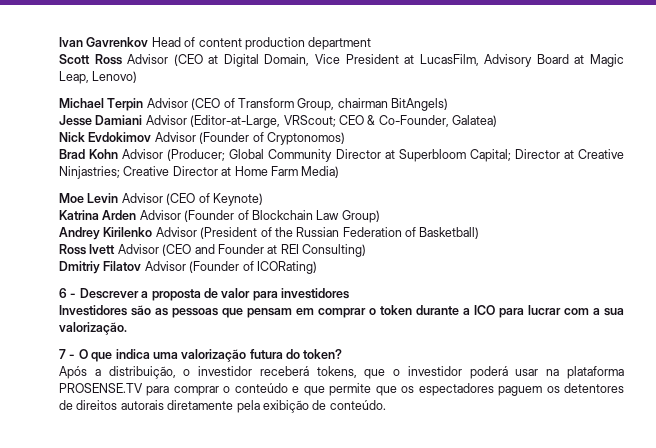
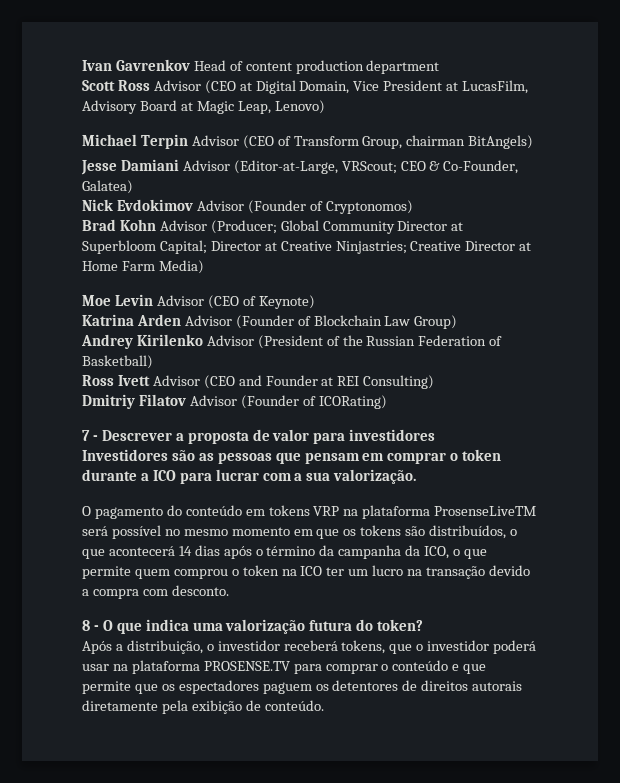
- 6 - Descrever a proposta de valor para investidores
+ 7 - Descrever a proposta de valor para investidores
- 7 - O que indica uma valorização futura do token?
+ O pagamento do conteúdo em tokens VRP na plataforma ProsenseLiveTM será possível no mesmo momento em que os tokens são distribuídos, o que acontecerá 14 dias após o término da campanha da ICO, o que permite quem comprou o token na ICO ter um lucro na transação devido a compra com desconto.
+ 8 - O que indica uma valorização futura do token?

